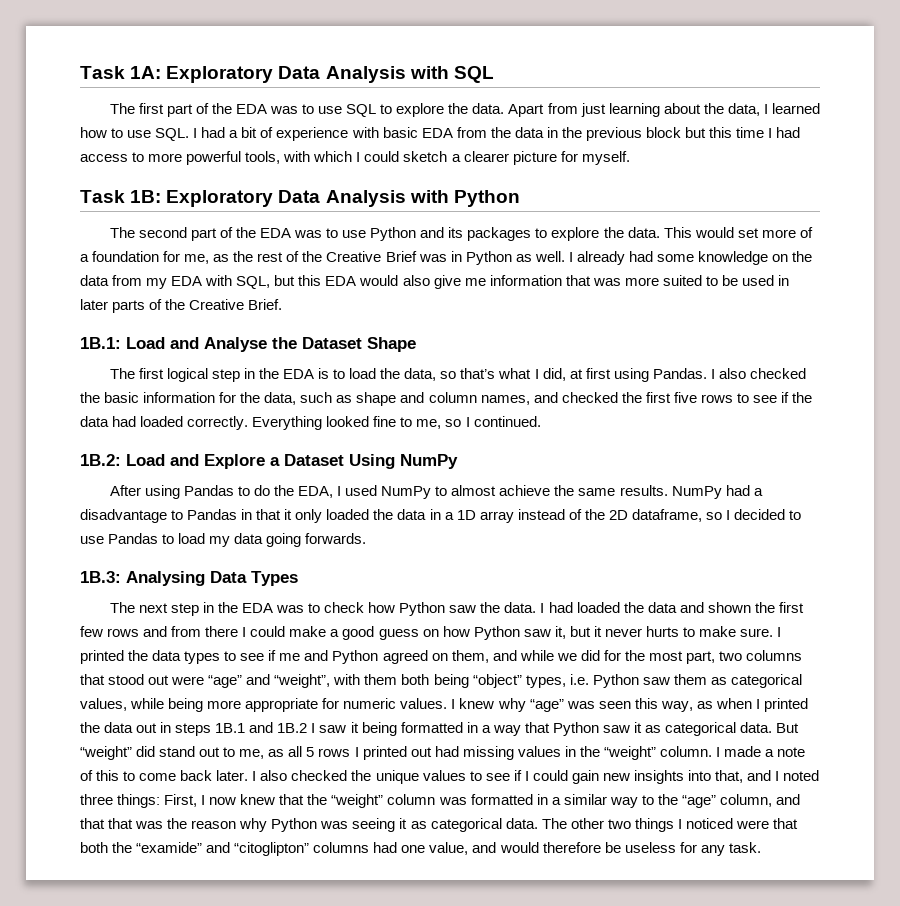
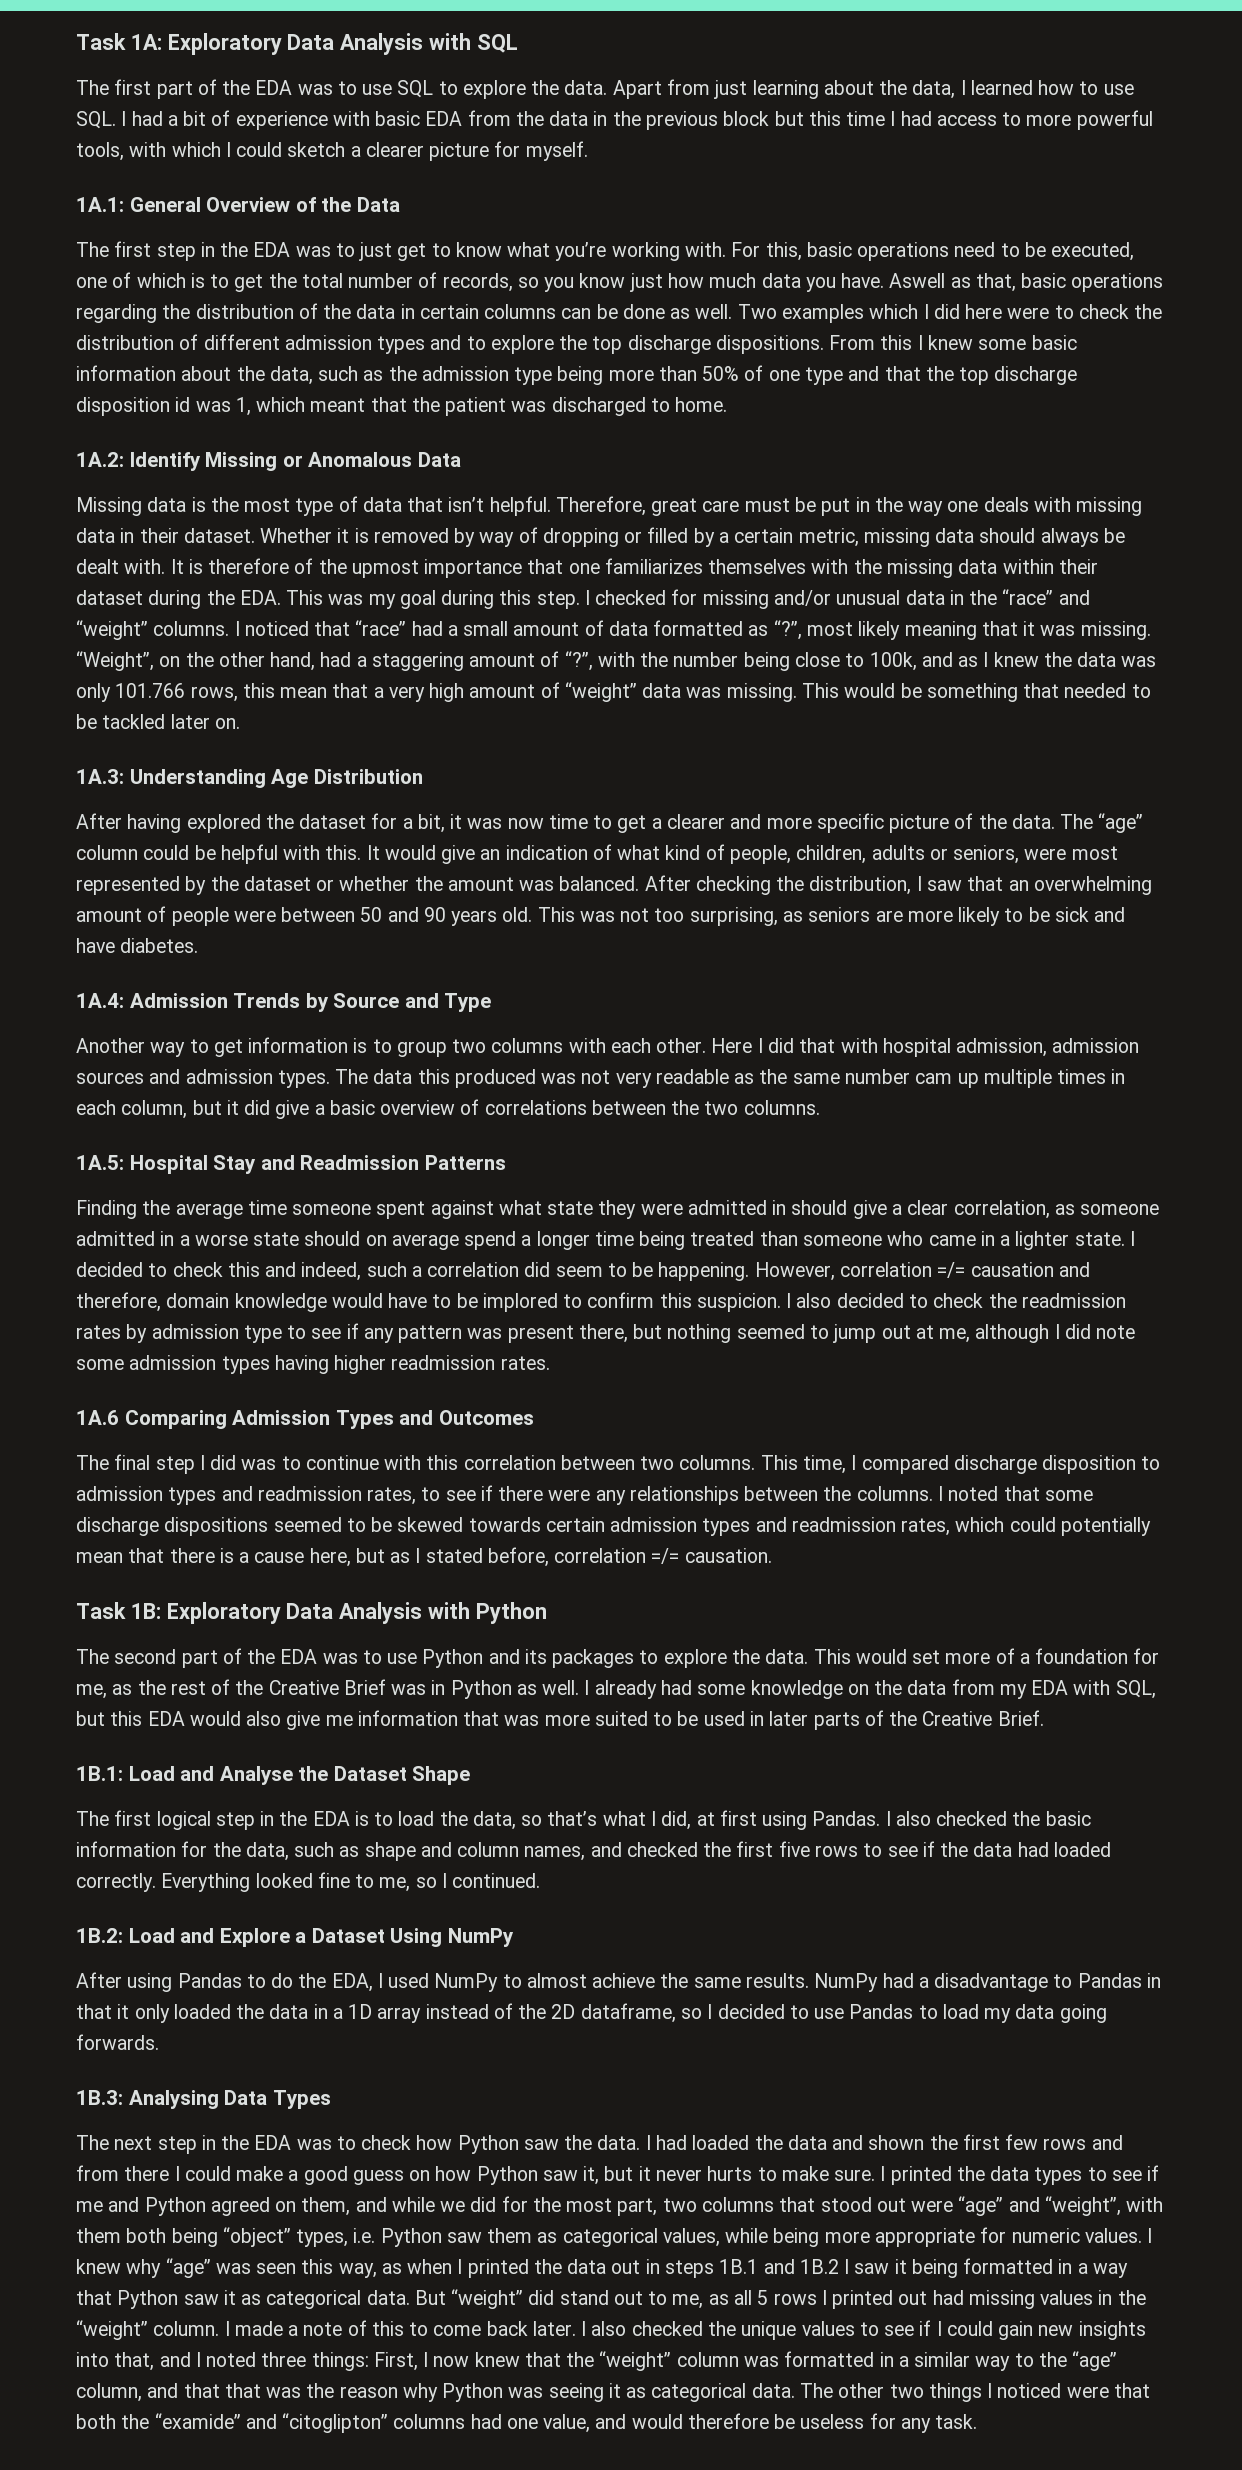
+ 1A.1: General Overview of the Data
+ The first step in the EDA was to just get to know what you’re working with. For this, basic operations need to be executed, one of which is to get the total number of records, so you know just how much data you have. Aswell as that, basic operations regarding the distribution of the data in certain columns can be done as well. Two examples which I did here were to check the distribution of different admission types and to explore the top discharge dispositions. From this I knew some basic information about the data, such as the admission type being more than 50% of one type and that the top discharge disposition id was 1, which meant that the patient was discharged to home.
+ 1A.2: Identify Missing or Anomalous Data
+ Missing data is the most type of data that isn’t helpful. Therefore, great care must be put in the way one deals with missing data in their dataset. Whether it is removed by way of dropping or filled by a certain metric, missing data should always be dealt with. It is therefore of the upmost importance that one familiarizes themselves with the missing data within their dataset during the EDA. This was my goal during this step. I checked for missing and/or unusual data in the “race” and “weight” columns. I noticed that “race” had a small amount of data formatted as “?”, most likely meaning that it was missing. “Weight”, on the other hand, had a staggering amount of “?”, with the number being close to 100k, and as I knew the data was only 101.766 rows, this mean that a very high amount of “weight” data was missing. This would be something that needed to be tackled later on.
+ 1A.3: Understanding Age Distribution
+ After having explored the dataset for a bit, it was now time to get a clearer and more specific picture of the data. The “age” column could be helpful with this. It would give an indication of what kind of people, children, adults or seniors, were most represented by the dataset or whether the amount was balanced. After checking the distribution, I saw that an overwhelming amount of people were between 50 and 90 years old. This was not too surprising, as seniors are more likely to be sick and have diabetes.
+ 1A.4: Admission Trends by Source and Type
+ Another way to get information is to group two columns with each other. Here I did that with hospital admission, admission sources and admission types. The data this produced was not very readable as the same number cam up multiple times in each column, but it did give a basic overview of correlations between the two columns.
+ 1A.5: Hospital Stay and Readmission Patterns
+ Finding the average time someone spent against what state they were admitted in should give a clear correlation, as someone admitted in a worse state should on average spend a longer time being treated than someone who came in a lighter state. I decided to check this and indeed, such a correlation did seem to be happening. However, correlation =/= causation and therefore, domain knowledge would have to be implored to confirm this suspicion. I also decided to check the readmission rates by admission type to see if any pattern was present there, but nothing seemed to jump out at me, although I did note some admission types having higher readmission rates.
+ 1A.6 Comparing Admission Types and Outcomes
+ The final step I did was to continue with this correlation between two columns. This time, I compared discharge disposition to admission types and readmission rates, to see if there were any relationships between the columns. I noted that some discharge dispositions seemed to be skewed towards certain admission types and readmission rates, which could potentially mean that there is a cause here, but as I stated before, correlation =/= causation.

